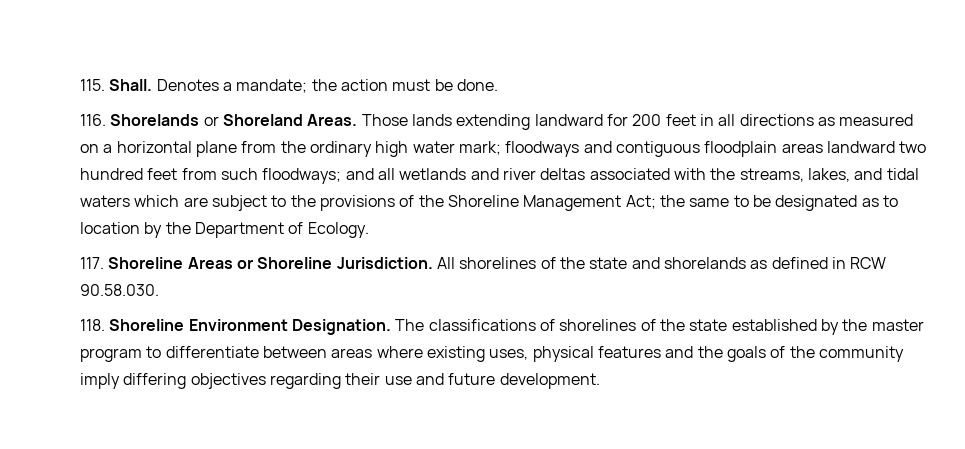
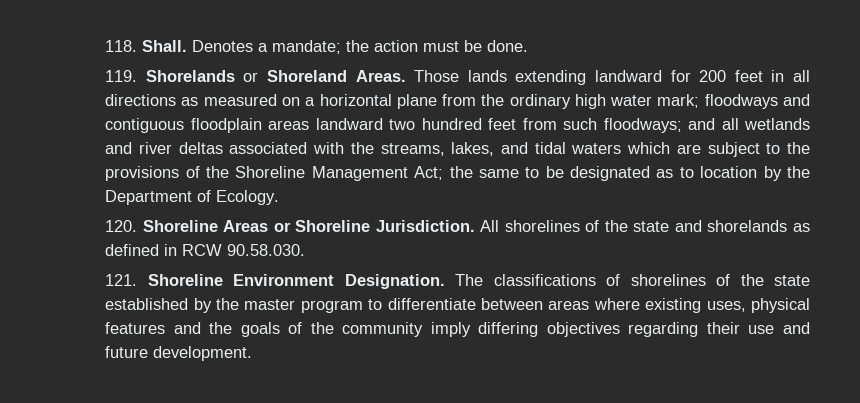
- 115. Shall.
+ 118. Shall.
- 116. Shorelands or Shoreland Areas.
+ 119. Shorelands or Shoreland Areas.
- 117. Shoreline Areas or Shoreline Jurisdiction.
+ 120. Shoreline Areas or Shoreline Jurisdiction.
- 118. Shoreline Environment Designation.
+ 121. Shoreline Environment Designation.

